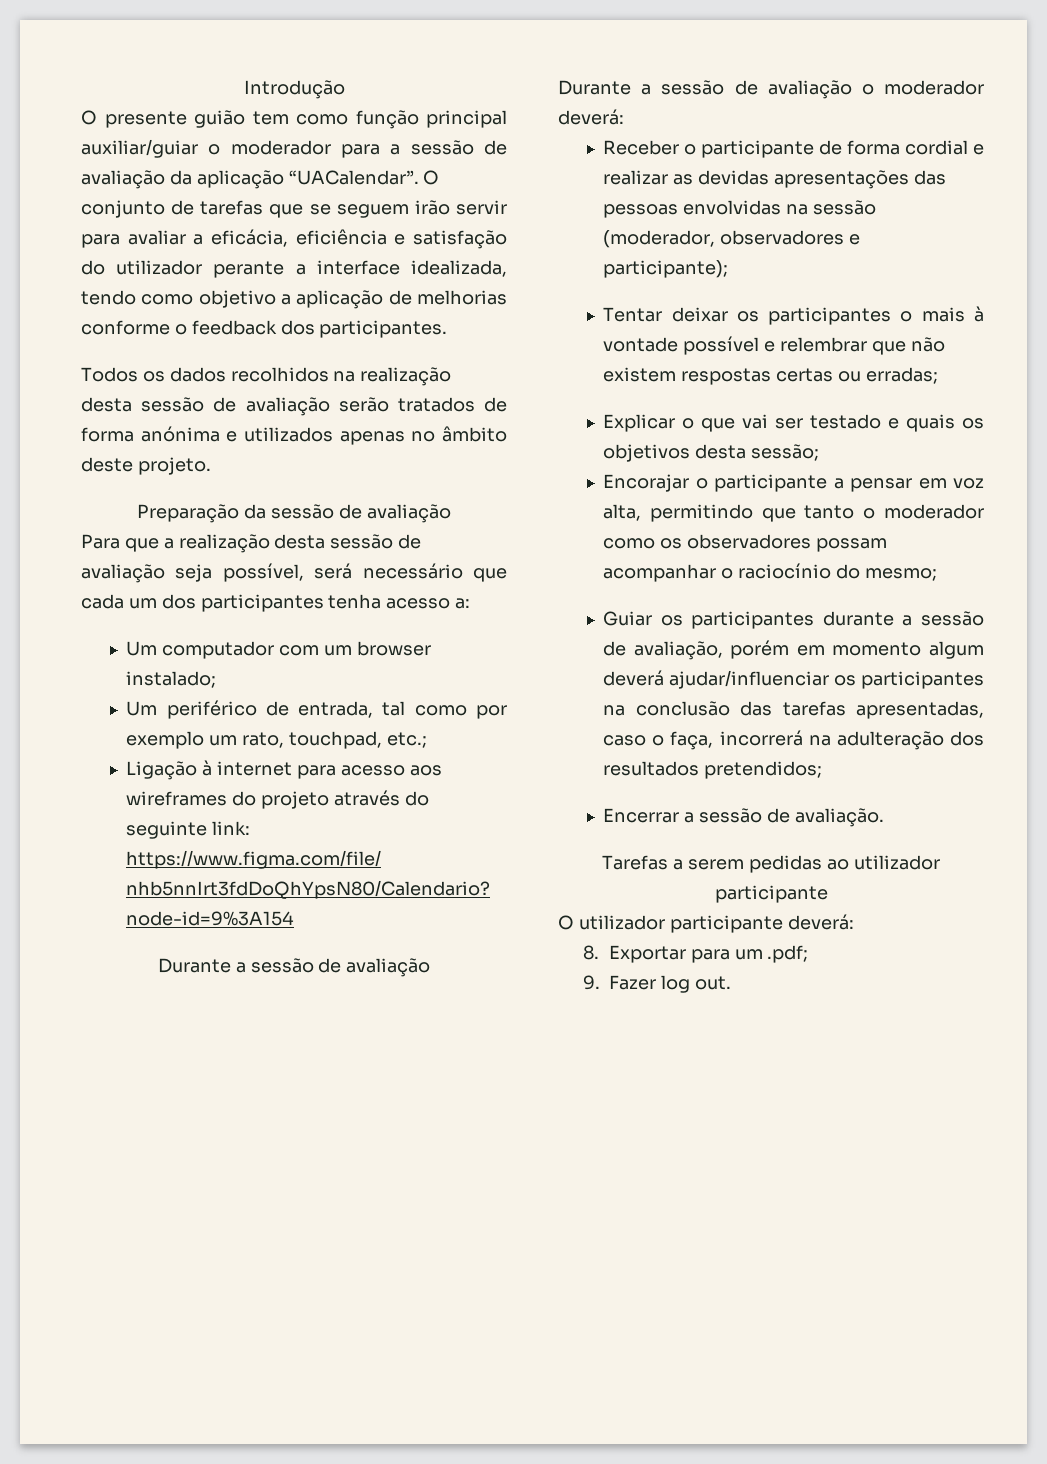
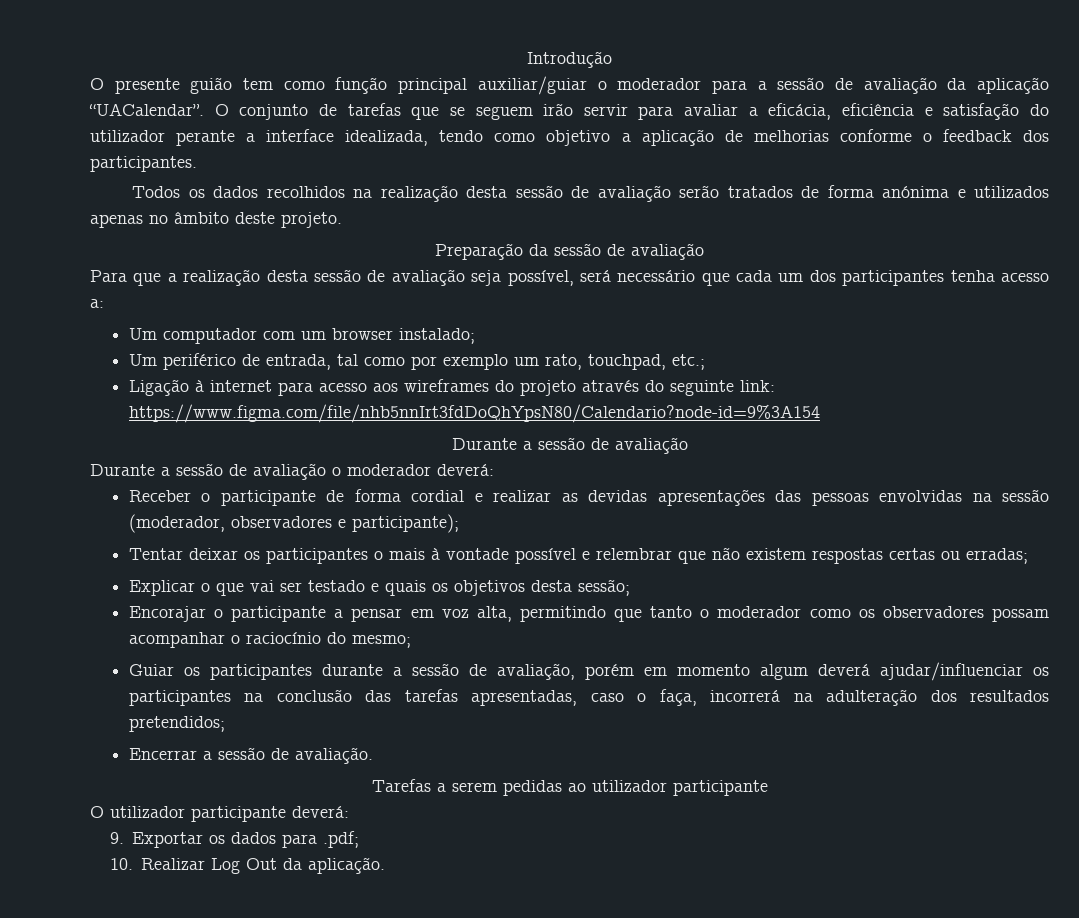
- 8. Exportar para um .pdf;
- 9. Fazer log out.
+ 9. Exportar os dados para .pdf;
+ 10. Realizar Log Out da aplicação.

